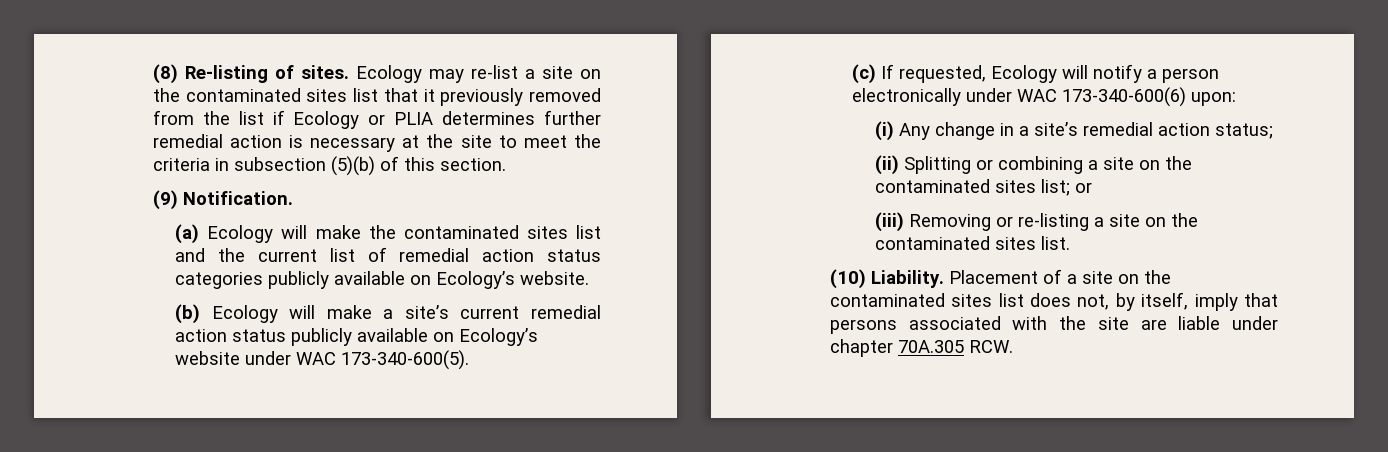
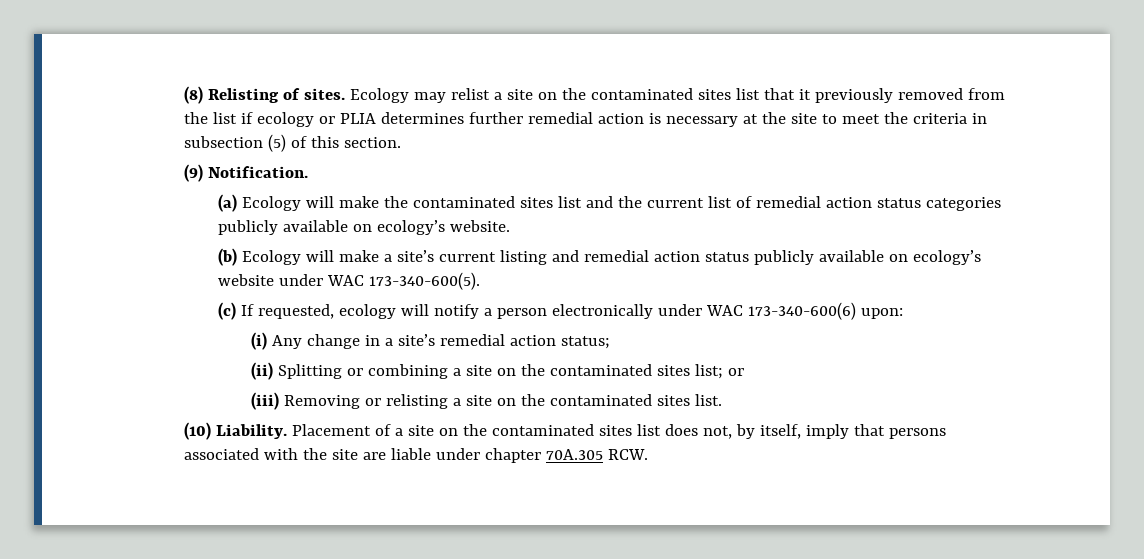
- (8) Re-listing of sites.
+ (8) Relisting of sites.
- Ecology may re-list a site on the contaminated sites list that it previously removed from the list if Ecology or PLIA determines further remedial action is necessary at the site to meet the criteria in subsection (5)(b) of this section.
+ Ecology may relist a site on the contaminated sites list that it previously removed from the list if ecology or PLIA determines further remedial action is necessary at the site to meet the criteria in subsection (5) of this section.
- (a) Ecology will make the contaminated sites list and the current list of remedial action status categories publicly available on Ecology’s website.
+ (a) Ecology will make the contaminated sites list and the current list of remedial action status categories publicly available on ecology’s website.
- (b) Ecology will make a site’s current remedial action status publicly available on Ecology’s website under WAC 173-340-600(5).
+ (b) Ecology will make a site’s current listing and remedial action status publicly available on ecology’s website under WAC 173-340-600(5).
- (c) If requested, Ecology will notify a person electronically under WAC 173-340-600(6) upon:
+ (c) If requested, ecology will notify a person electronically under WAC 173-340-600(6) upon:
- (iii) Removing or re-listing a site on the contaminated sites list.
+ (iii) Removing or relisting a site on the contaminated sites list.

